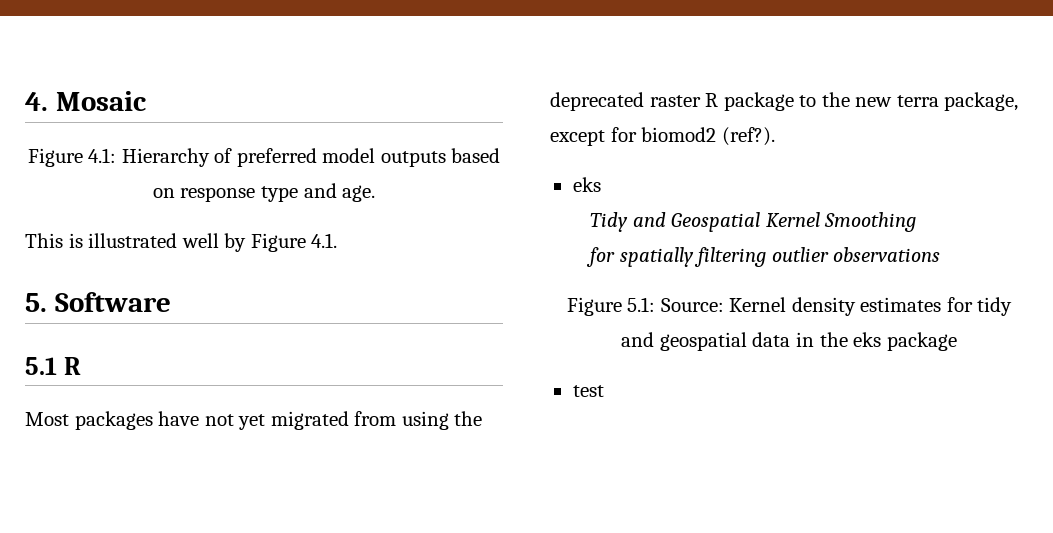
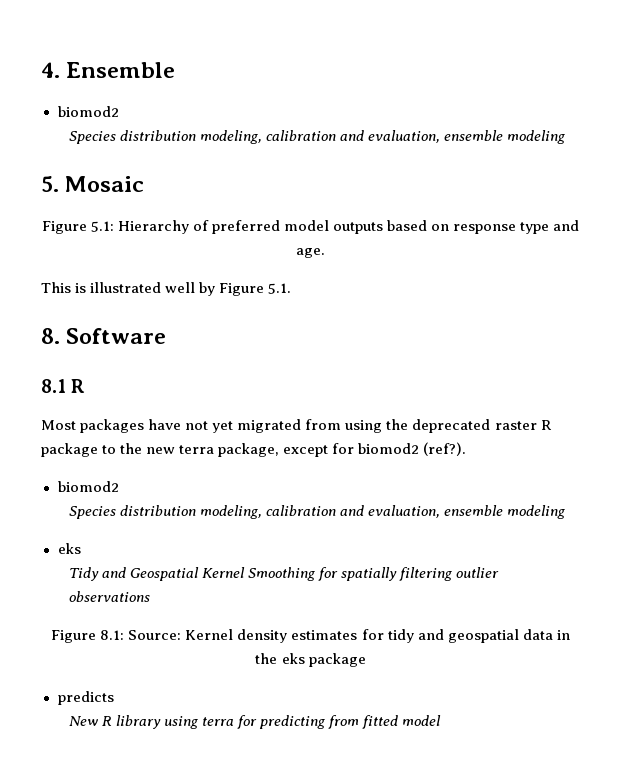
- 4. Mosaic
+ 4. Ensemble
+ biomod2
+ Species distribution modeling, calibration and evaluation, ensemble modeling
+ 5. Mosaic
- Figure 4.1: Hierarchy of preferred model outputs based on response type and age.
+ Figure 5.1: Hierarchy of preferred model outputs based on response type and age.
- This is illustrated well by Figure 4.1.
- 5. Software
+ This is illustrated well by Figure 5.1.
+ 8. Software
- 5.1 R
+ 8.1 R
  Most packages have not yet migrated from using the deprecated raster R package to the new terra package, except for biomod2 (ref?).
+ biomod2
+ Species distribution modeling, calibration and evaluation, ensemble modeling
- Tidy and Geospatial Kernel Smoothing
- for spatially filtering outlier observations
+ Tidy and Geospatial Kernel Smoothing for spatially filtering outlier observations
- Figure 5.1: Source: Kernel density estimates for tidy and geospatial data in the eks package
+ Figure 8.1: Source: Kernel density estimates for tidy and geospatial data in the eks package
- test
+ predicts
+ New R library using terra for predicting from fitted model

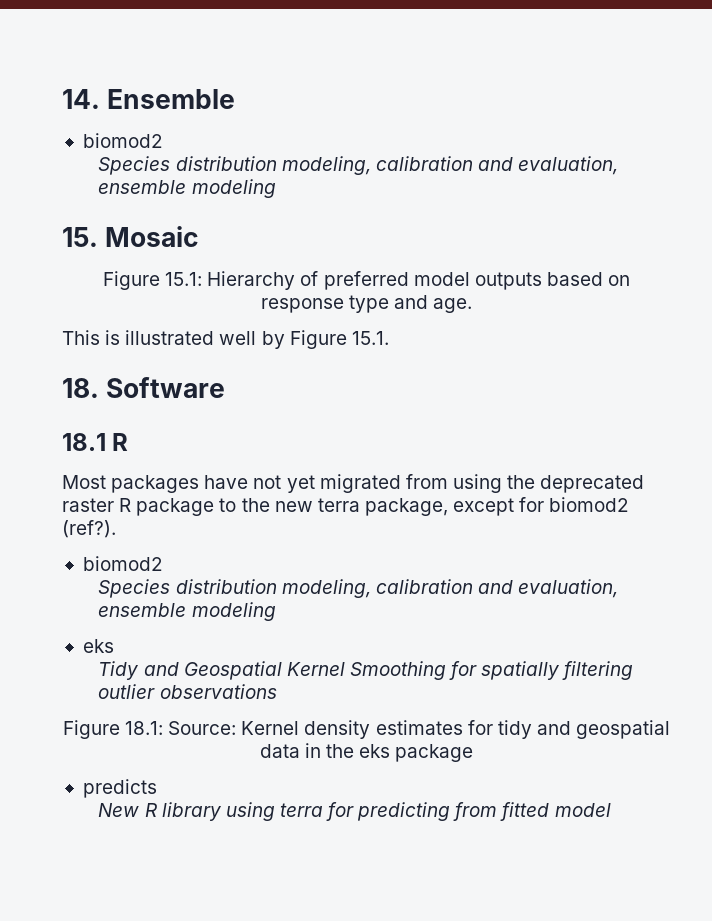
- 4. Ensemble
+ 14. Ensemble
- 5. Mosaic
+ 15. Mosaic
- Figure 5.1: Hierarchy of preferred model outputs based on response type and age.
+ Figure 15.1: Hierarchy of preferred model outputs based on response type and age.
- This is illustrated well by Figure 5.1.
- 8. Software
+ This is illustrated well by Figure 15.1.
+ 18. Software
- 8.1 R
+ 18.1 R
- Figure 8.1: Source: Kernel density estimates for tidy and geospatial data in the eks package
+ Figure 18.1: Source: Kernel density estimates for tidy and geospatial data in the eks package

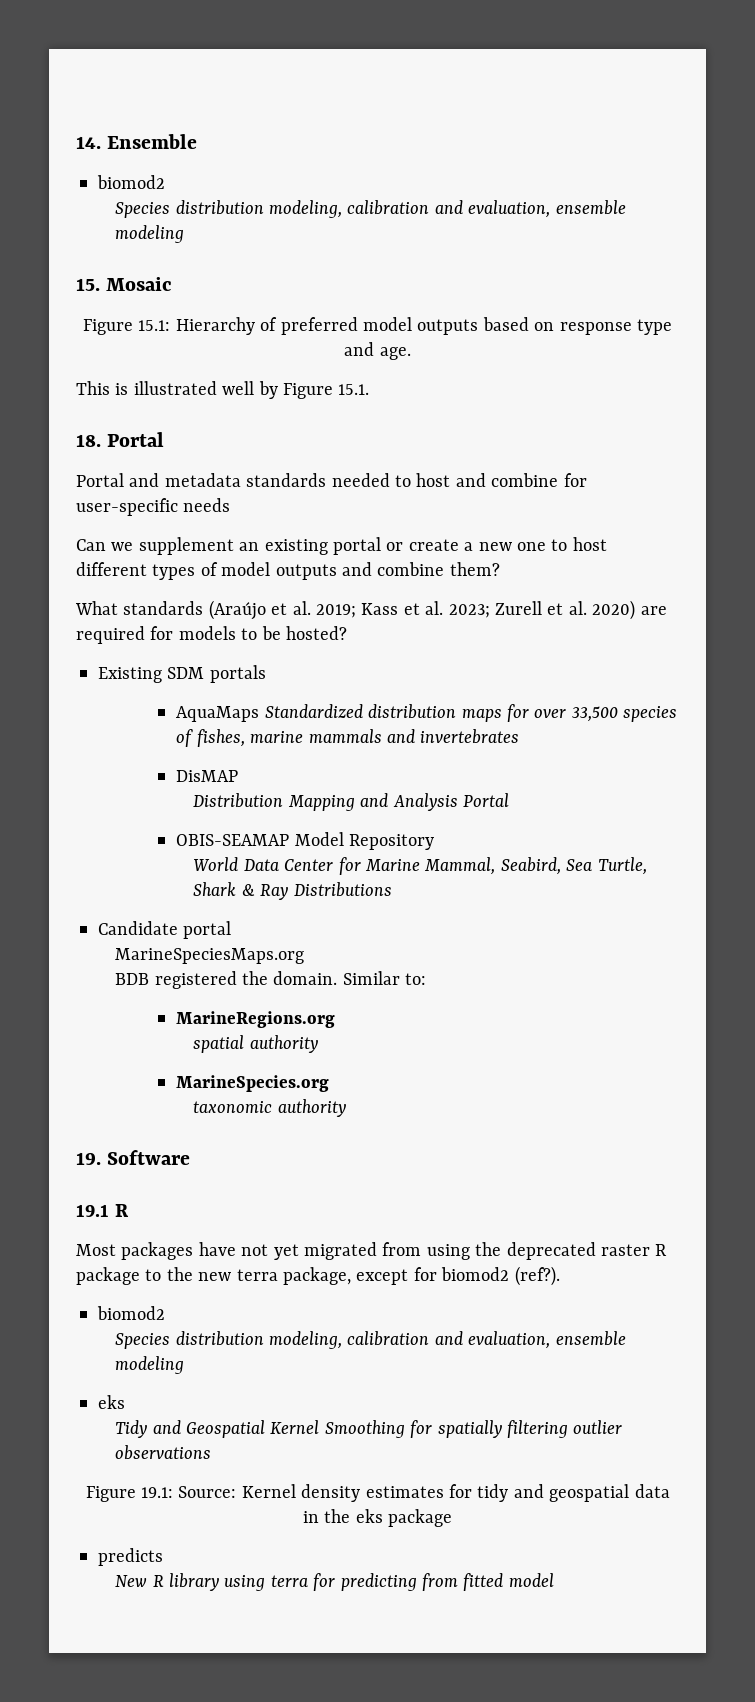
- 18. Software
+ 18. Portal
+ Portal and metadata standards needed to host and combine for user-specific needs
+ Can we supplement an existing portal or create a new one to host different types of model outputs and combine them?
+ What standards (Araújo et al. 2019; Kass et al. 2023; Zurell et al. 2020) are required for models to be hosted?
+ Existing SDM portals
+ AquaMaps Standardized distribution maps for over 33,500 species of fishes, marine mammals and invertebrates
+ DisMAP
+ Distribution Mapping and Analysis Portal
+ OBIS-SEAMAP Model Repository
+ World Data Center for Marine Mammal, Seabird, Sea Turtle, Shark & Ray Distributions
+ Candidate portal
+ MarineSpeciesMaps.org
+ BDB registered the domain. Similar to:
+ MarineRegions.org
+ spatial authority
+ MarineSpecies.org
+ taxonomic authority
+ 19. Software
- 18.1 R
+ 19.1 R
- Figure 18.1: Source: Kernel density estimates for tidy and geospatial data in the eks package
+ Figure 19.1: Source: Kernel density estimates for tidy and geospatial data in the eks package

